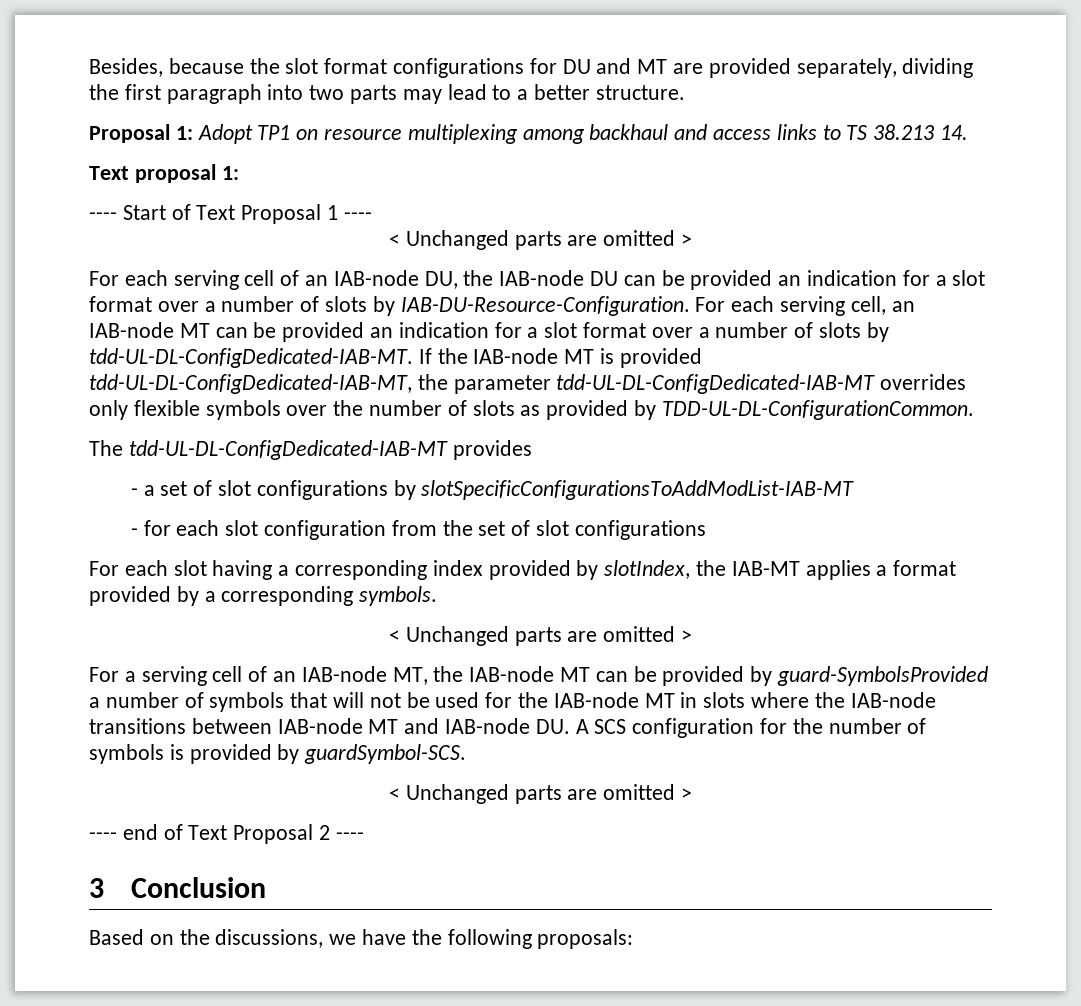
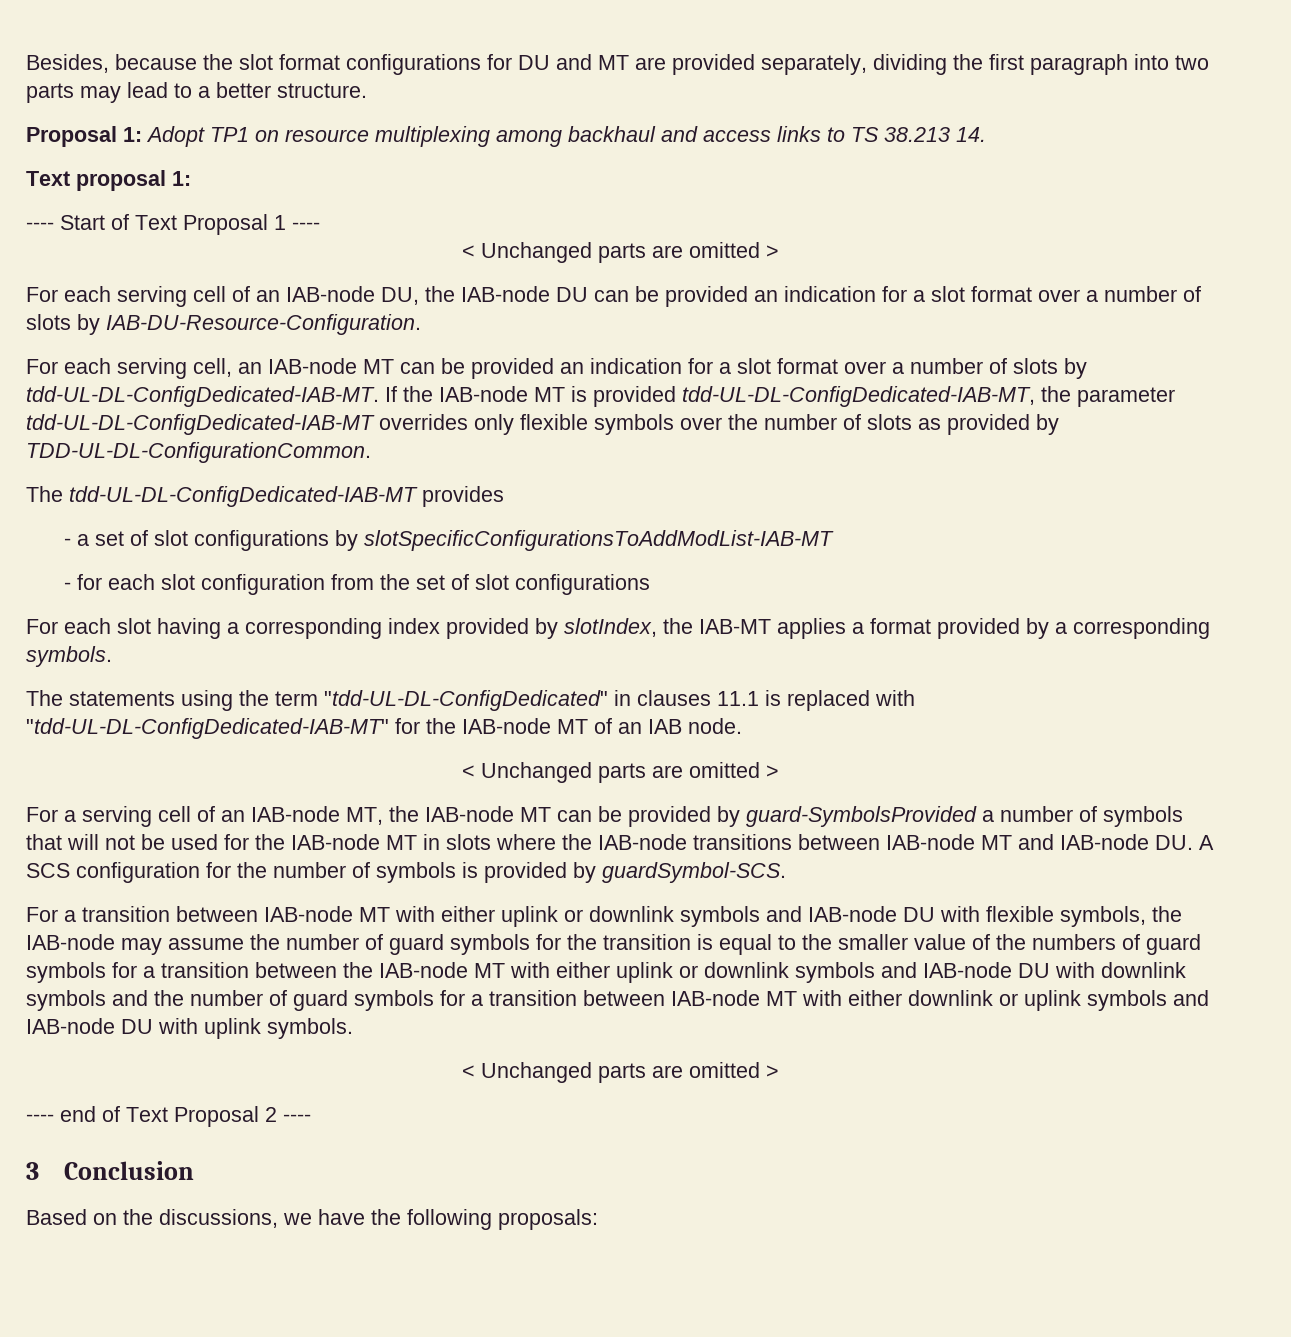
- For each serving cell of an IAB-node DU, the IAB-node DU can be provided an indication for a slot format over a number of slots by IAB-DU-Resource-Configuration. For each serving cell, an IAB-node MT can be provided an indication for a slot format over a number of slots by tdd-UL-DL-ConfigDedicated-IAB-MT.
+ For each serving cell of an IAB-node DU, the IAB-node DU can be provided an indication for a slot format over a number of slots by IAB-DU-Resource-Configuration.
+ For each serving cell, an IAB-node MT can be provided an indication for a slot format over a number of slots by tdd-UL-DL-ConfigDedicated-IAB-MT.
+ The statements using the term "tdd-UL-DL-ConfigDedicated" in clauses 11.1 is replaced with "tdd-UL-DL-ConfigDedicated-IAB-MT" for the IAB-node MT of an IAB node.
+ For a transition between IAB-node MT with either uplink or downlink symbols and IAB-node DU with flexible symbols, the IAB-node may assume the number of guard symbols for the transition is equal to the smaller value of the numbers of guard symbols for a transition between the IAB-node MT with either uplink or downlink symbols and IAB-node DU with downlink symbols and the number of guard symbols for a transition between IAB-node MT with either downlink or uplink symbols and IAB-node DU with uplink symbols.

